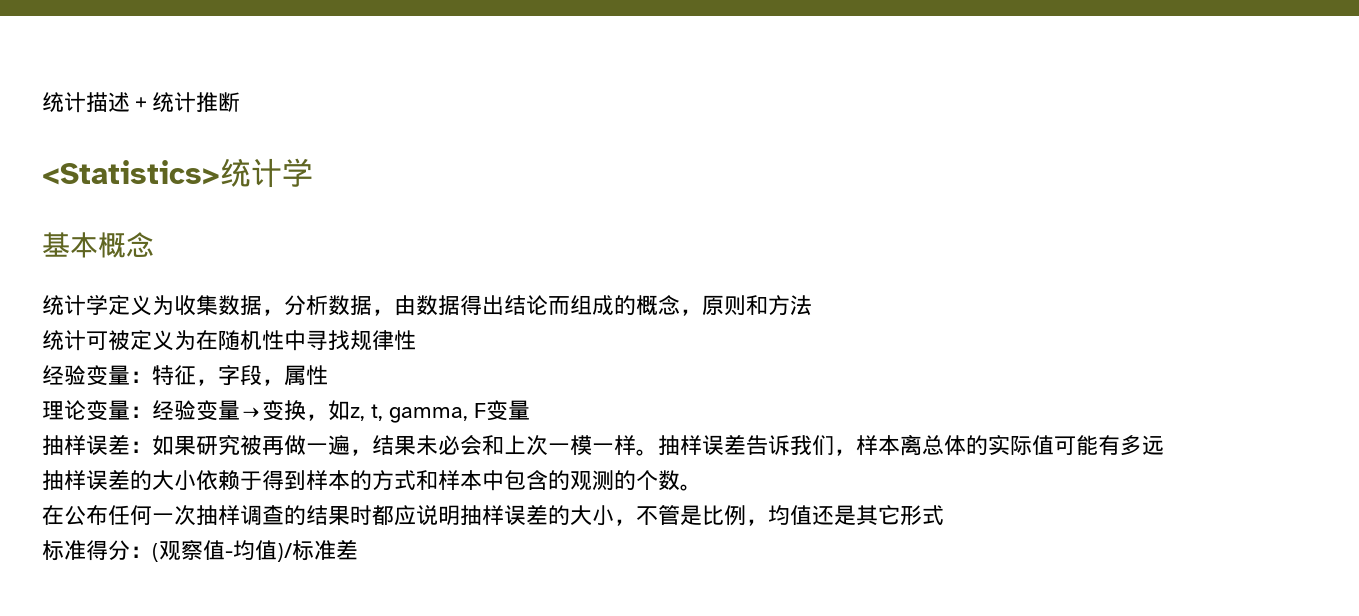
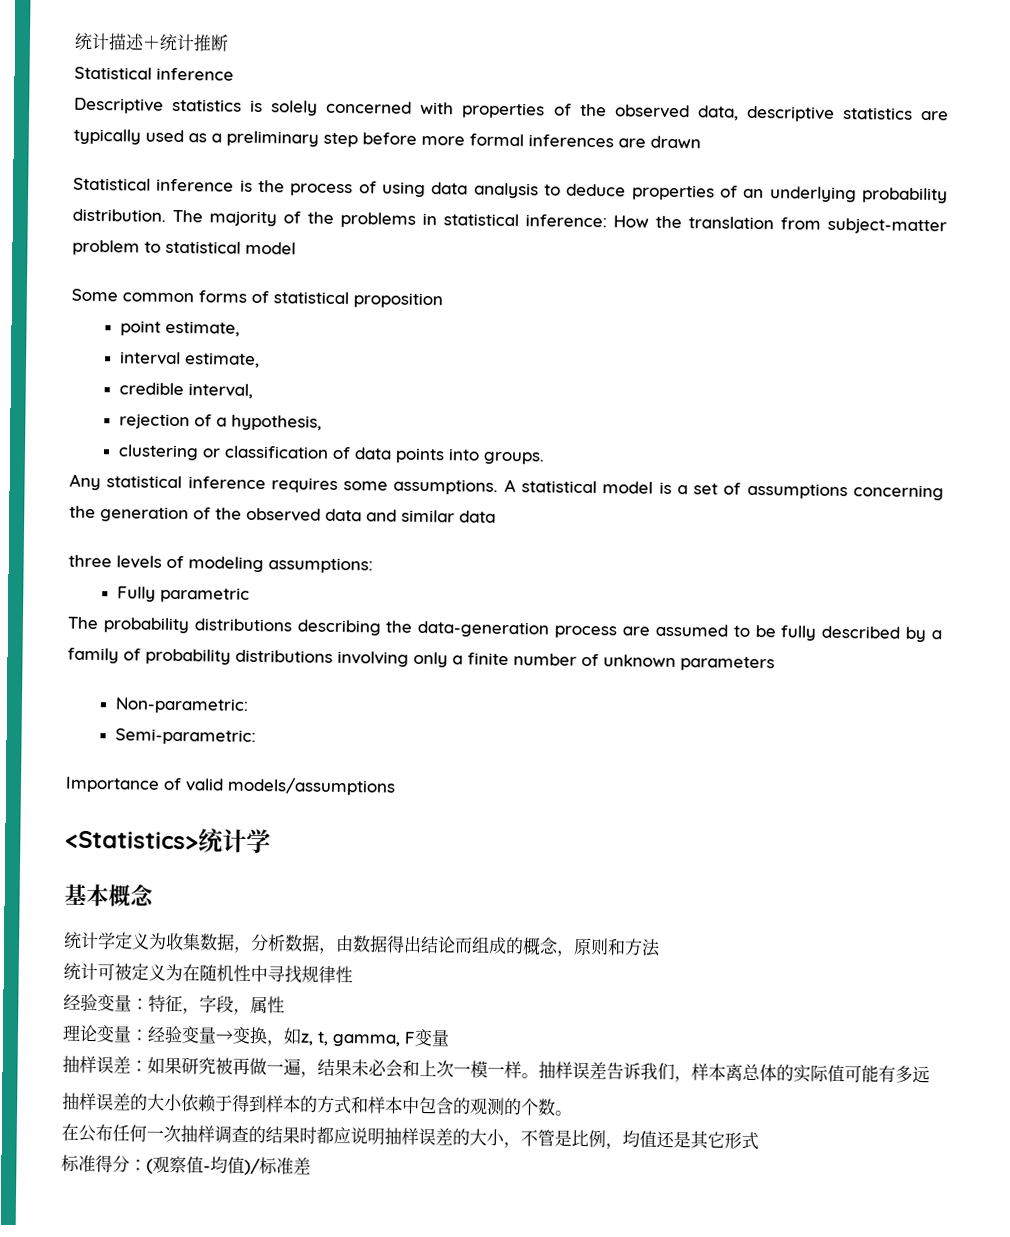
  统计描述＋统计推断
+ Statistical inference
+ Descriptive statistics is solely concerned with properties of the observed data, descriptive statistics are typically used as a preliminary step before more formal inferences are drawn
+ Statistical inference is the process of using data analysis to deduce properties of an underlying probability distribution. The majority of the problems in statistical inference: How the translation from subject-matter problem to statistical model
+ Some common forms of statistical proposition
+ point estimate,
+ interval estimate,
+ credible interval,
+ rejection of a hypothesis,
+ clustering or classification of data points into groups.
+ Any statistical inference requires some assumptions. A statistical model is a set of assumptions concerning the generation of the observed data and similar data
+ three levels of modeling assumptions:
+ Fully parametric
+ The probability distributions describing the data-generation process are assumed to be fully described by a family of probability distributions involving only a finite number of unknown parameters
+ Non-parametric:
+ Semi-parametric:
+ Importance of valid models/assumptions

